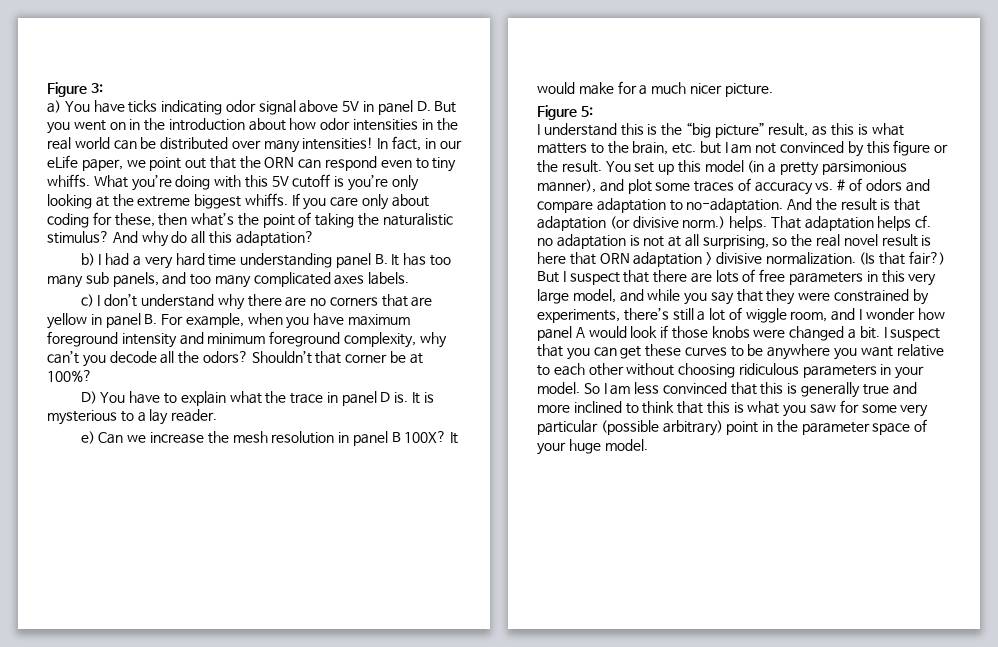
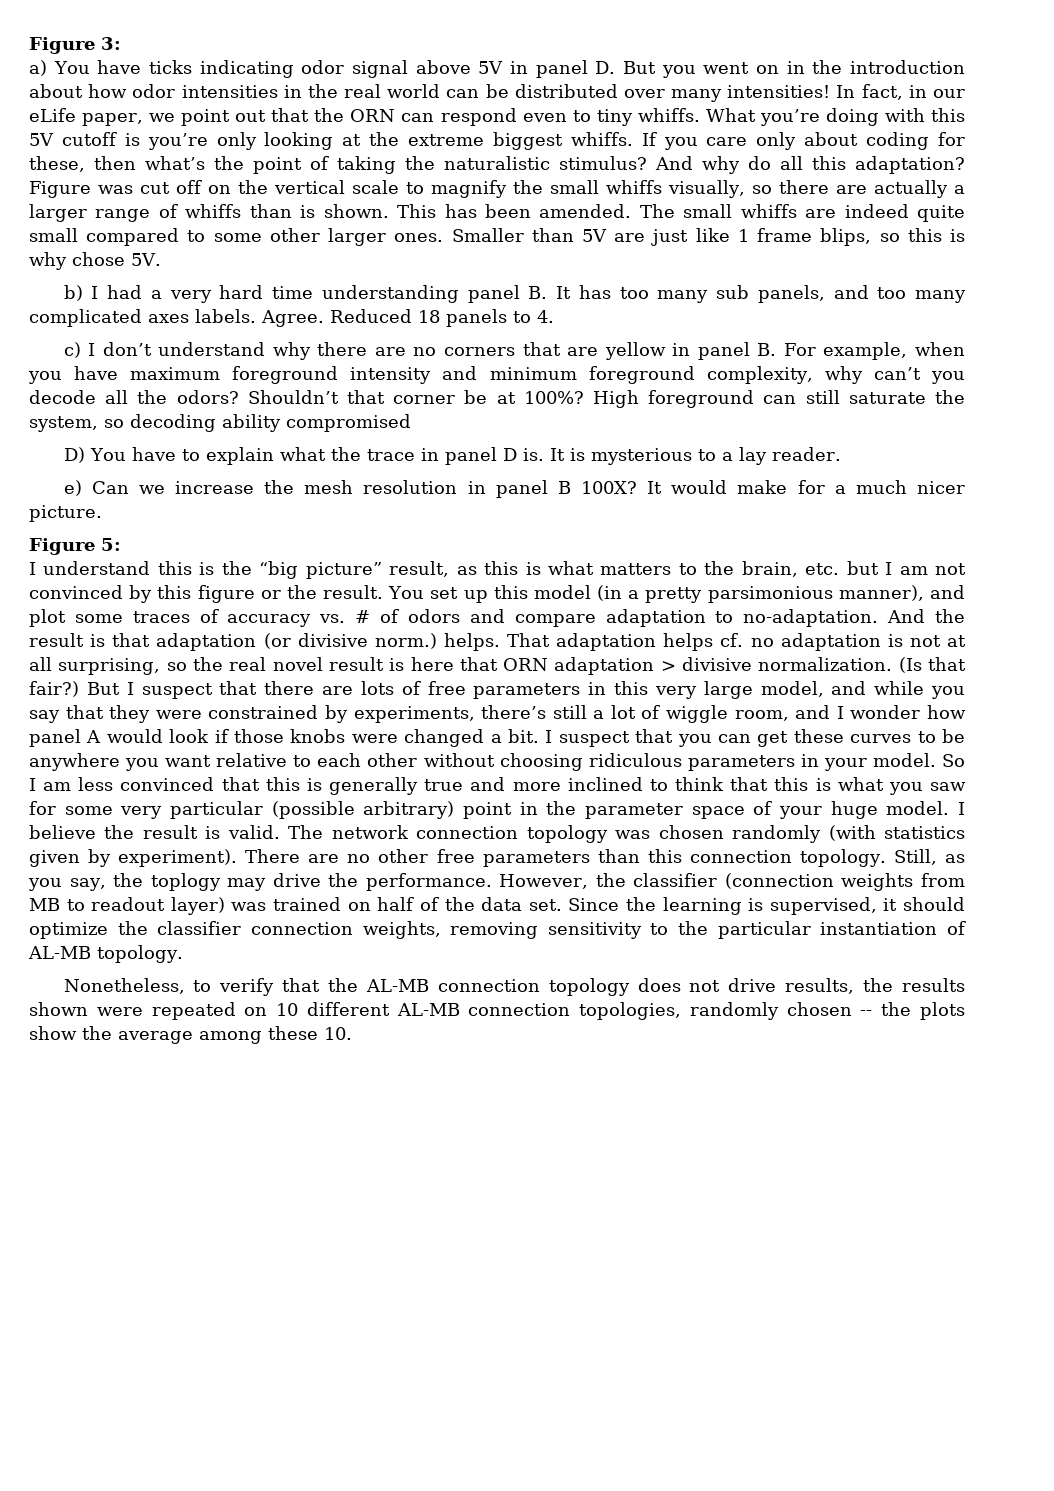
+ Figure was cut off on the vertical scale to magnify the small whiffs visually, so there are actually a larger range of whiffs than is shown. This has been amended. The small whiffs are indeed quite small compared to some other larger ones. Smaller than 5V are just like 1 frame blips, so this is why chose 5V.
+ Agree. Reduced 18 panels to 4.
+ High foreground can still saturate the system, so decoding ability compromised
+ I believe the result is valid. The network connection topology was chosen randomly (with statistics given by experiment). There are no other free parameters than this connection topology. Still, as you say, the toplogy may drive the performance. However, the classifier (connection weights from MB to readout layer) was trained on half of the data set. Since the learning is supervised, it should optimize the classifier connection weights, removing sensitivity to the particular instantiation of AL-MB topology.
+ Nonetheless, to verify that the AL-MB connection topology does not drive results, the results shown were repeated on 10 different AL-MB connection topologies, randomly chosen -- the plots show the average among these 10.

